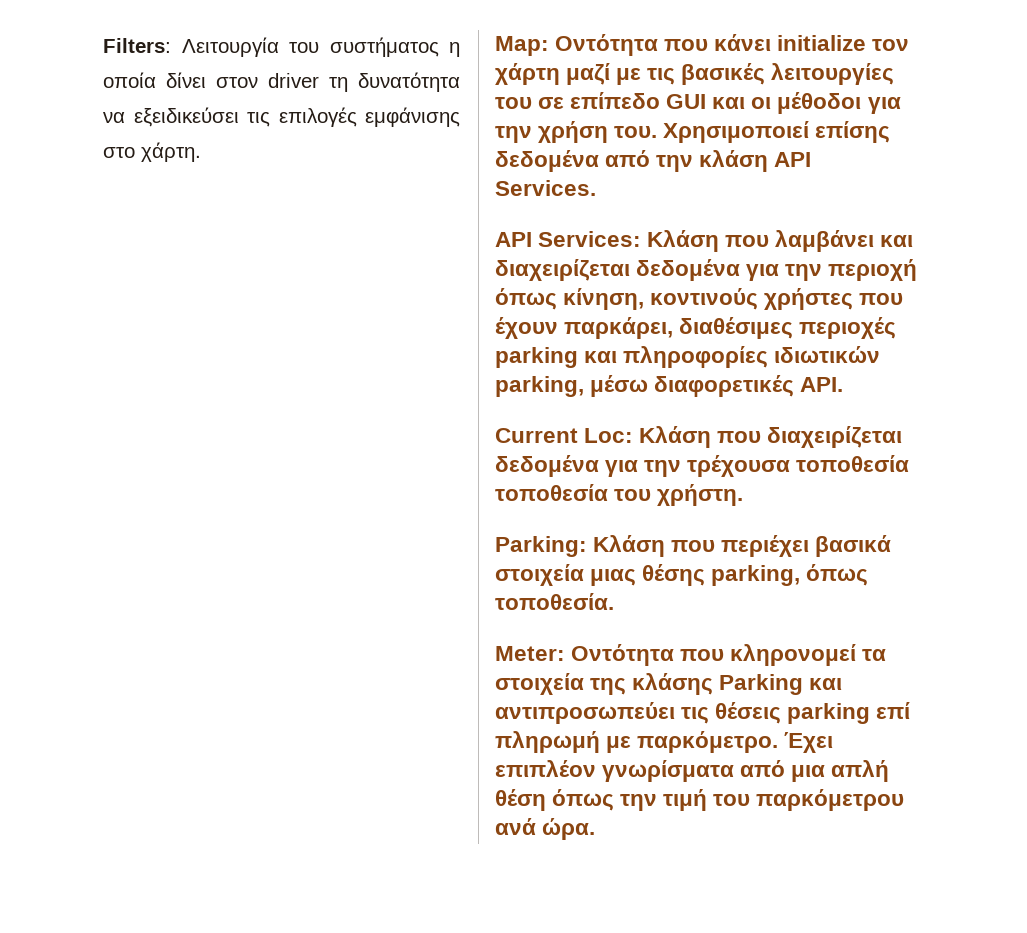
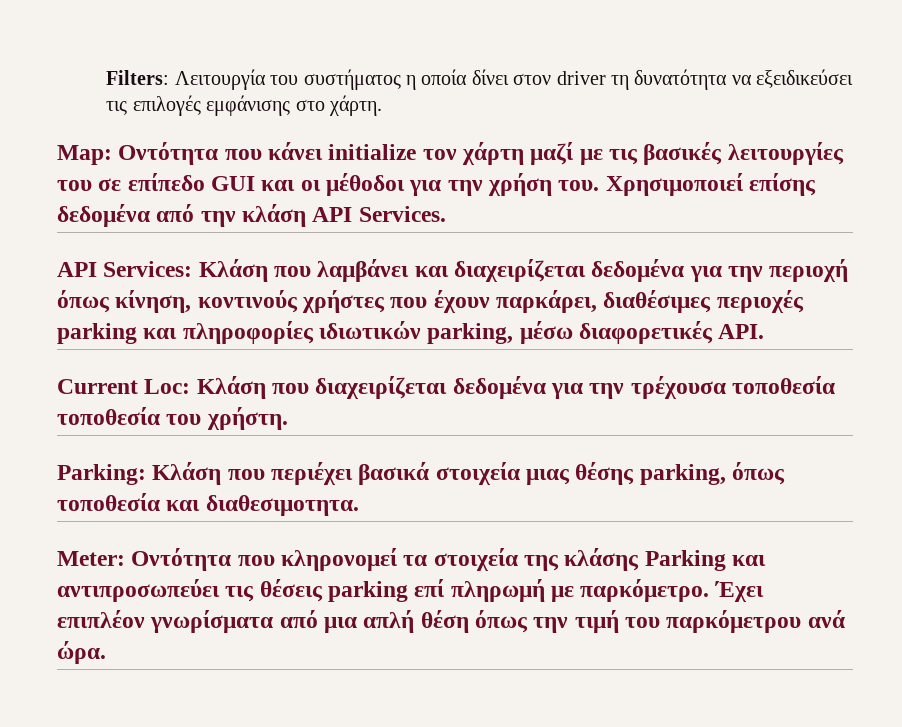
- Parking: Κλάση που περιέχει βασικά στοιχεία μιας θέσης parking, όπως τοποθεσία.
+ Parking: Κλάση που περιέχει βασικά στοιχεία μιας θέσης parking, όπως τοποθεσία και διαθεσιμοτητα.

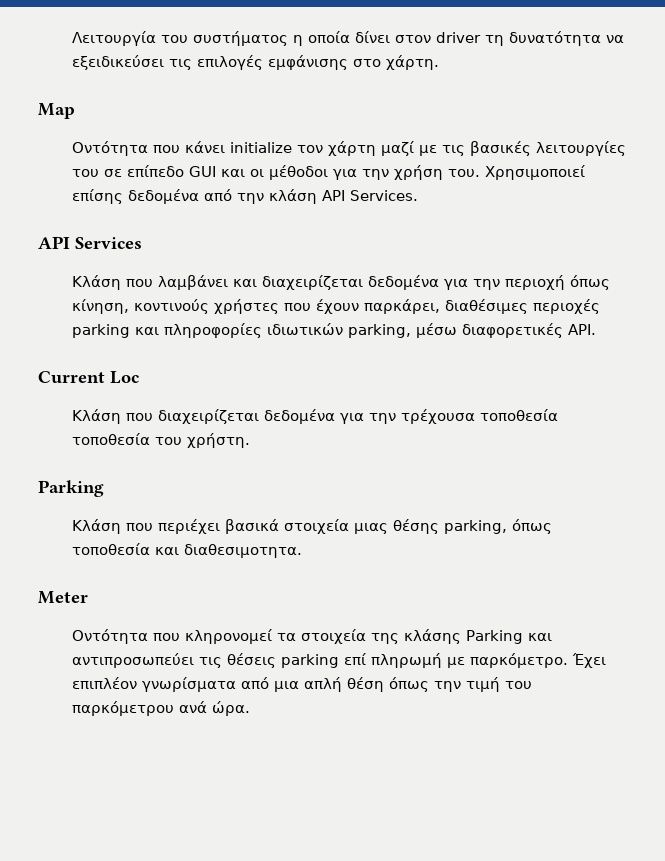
- Filters: Λειτουργία του συστήματος η οποία δίνει στoν driver τη δυνατότητα να εξειδικεύσει τις επιλογές εμφάνισης στο χάρτη.
+ Λειτουργία του συστήματος η οποία δίνει στoν driver τη δυνατότητα να εξειδικεύσει τις επιλογές εμφάνισης στο χάρτη.
- Map: Οντότητα που κάνει initialize τον χάρτη μαζί με τις βασικές λειτουργίες του σε επίπεδο GUI και οι μέθοδοι για την χρήση του.
+ Map
+ Οντότητα που κάνει initialize τον χάρτη μαζί με τις βασικές λειτουργίες του σε επίπεδο GUI και οι μέθοδοι για την χρήση του.
- API Services: Κλάση που λαμβάνει και διαχειρίζεται δεδομένα για την περιοχή όπως κίνηση, κοντινούς χρήστες που έχουν παρκάρει, διαθέσιμες περιοχές parking και πληροφορίες ιδιωτικών parking, μέσω διαφορετικές API.
+ API Services
+ Κλάση που λαμβάνει και διαχειρίζεται δεδομένα για την περιοχή όπως κίνηση, κοντινούς χρήστες που έχουν παρκάρει, διαθέσιμες περιοχές parking και πληροφορίες ιδιωτικών parking, μέσω διαφορετικές API.
- Current Loc: Κλάση που διαχειρίζεται δεδομένα για την τρέχουσα τοποθεσία τοποθεσία του χρήστη.
- Parking: Κλάση που περιέχει βασικά στοιχεία μιας θέσης parking, όπως τοποθεσία και διαθεσιμοτητα.
+ Current Loc
+ Κλάση που διαχειρίζεται δεδομένα για την τρέχουσα τοποθεσία τοποθεσία του χρήστη.
+ Parking
+ Κλάση που περιέχει βασικά στοιχεία μιας θέσης parking, όπως τοποθεσία και διαθεσιμοτητα.
- Meter: Οντότητα που κληρονομεί τα στοιχεία της κλάσης Parking και αντιπροσωπεύει τις θέσεις parking επί πληρωμή με παρκόμετρο.
+ Meter
+ Οντότητα που κληρονομεί τα στοιχεία της κλάσης Parking και αντιπροσωπεύει τις θέσεις parking επί πληρωμή με παρκόμετρο.

